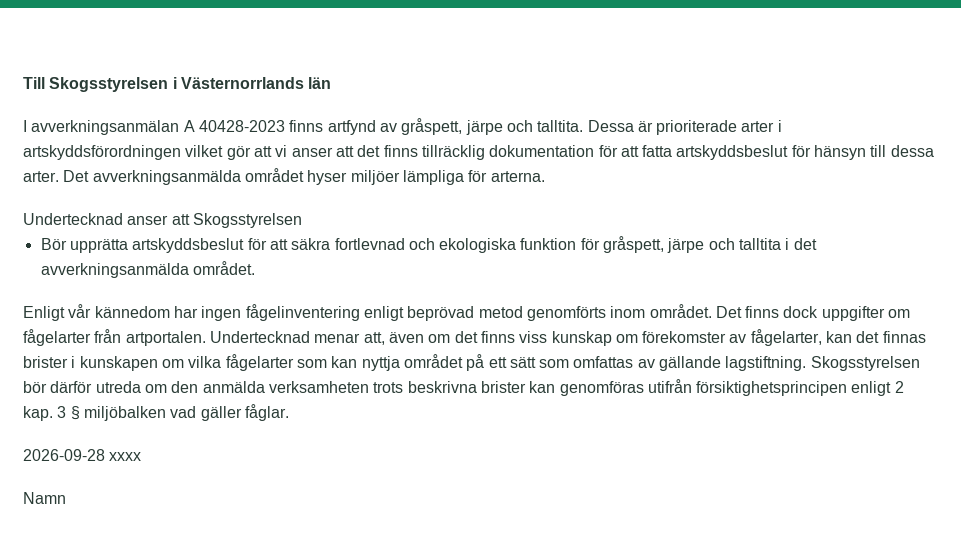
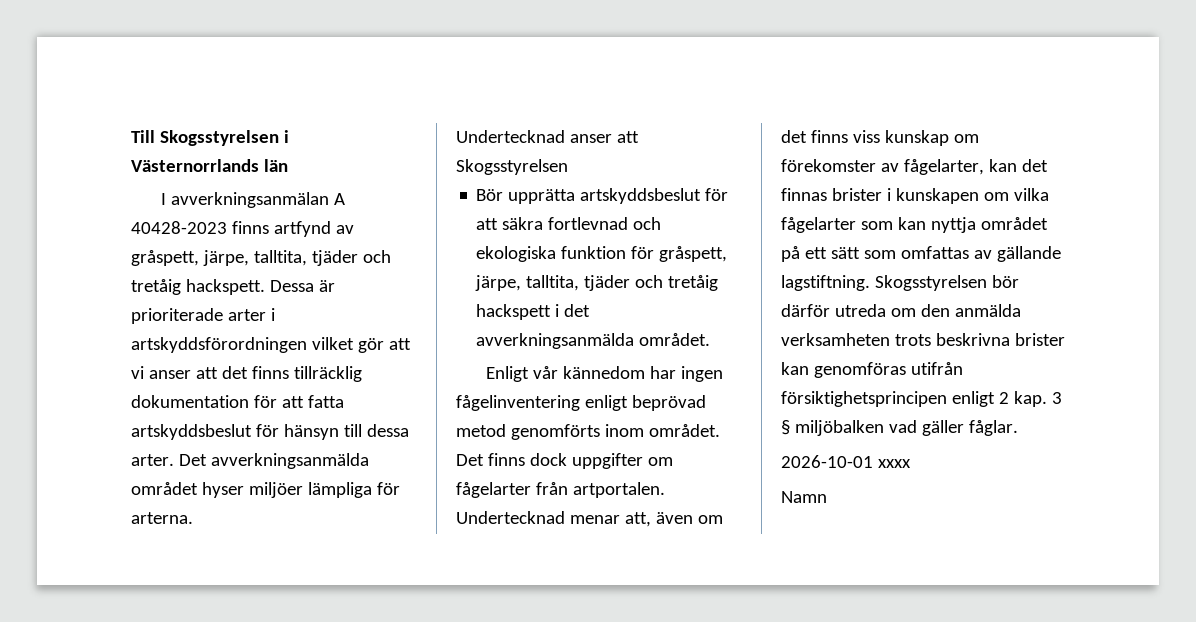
- I avverkningsanmälan A 40428-2023 finns artfynd av gråspett, järpe och talltita.
+ I avverkningsanmälan A 40428-2023 finns artfynd av gråspett, järpe, talltita, tjäder och tretåig hackspett.
- Bör upprätta artskyddsbeslut för att säkra fortlevnad och ekologiska funktion för gråspett, järpe och talltita i det avverkningsanmälda området.
+ Bör upprätta artskyddsbeslut för att säkra fortlevnad och ekologiska funktion för gråspett, järpe, talltita, tjäder och tretåig hackspett i det avverkningsanmälda området.
- 2026-09-28 xxxx
+ 2026-10-01 xxxx

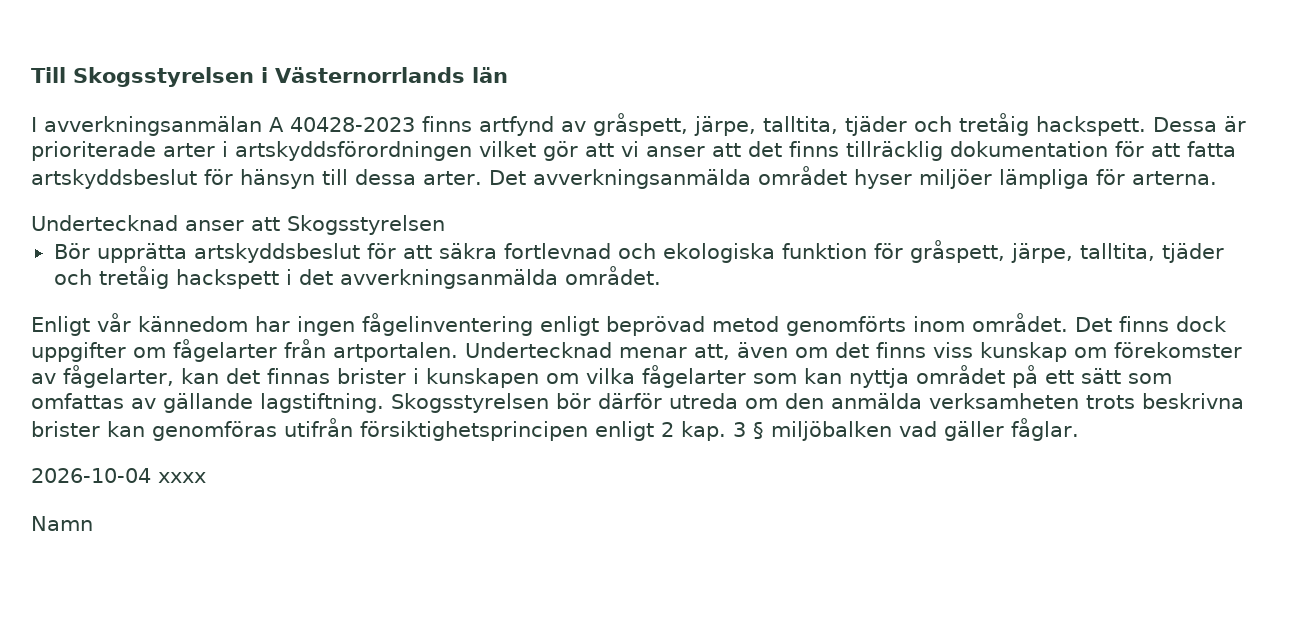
- 2026-10-01 xxxx
+ 2026-10-04 xxxx

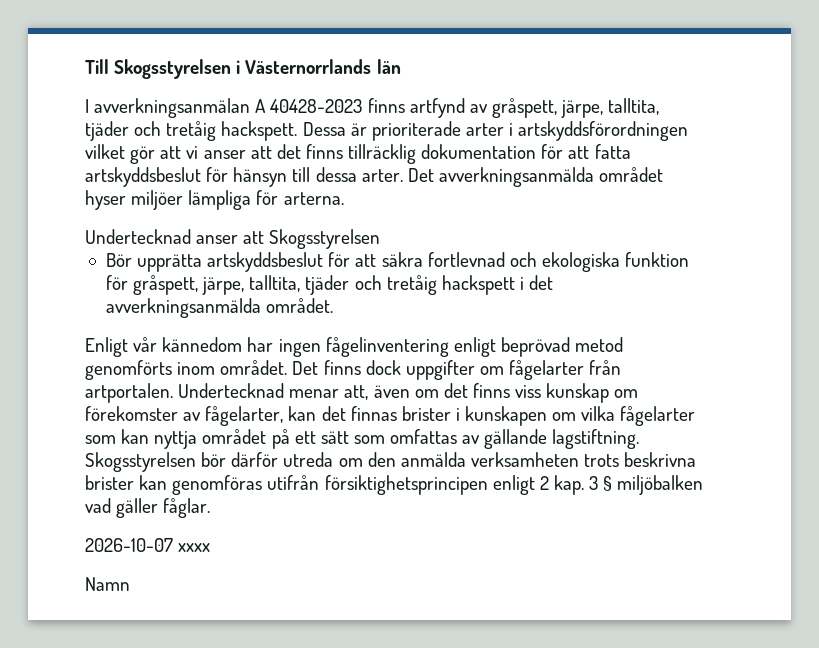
- 2026-10-04 xxxx
+ 2026-10-07 xxxx

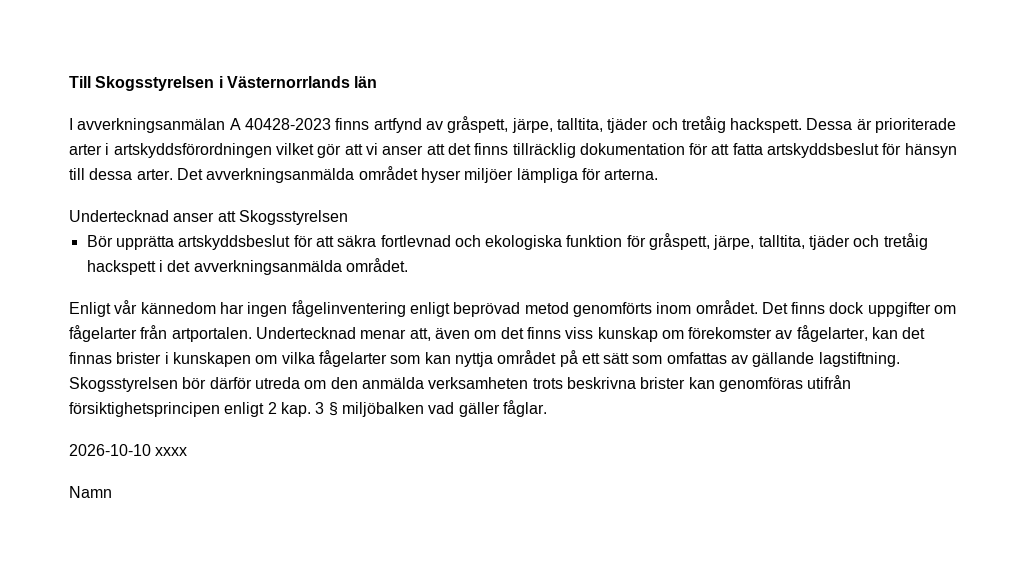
- 2026-10-07 xxxx
+ 2026-10-10 xxxx

